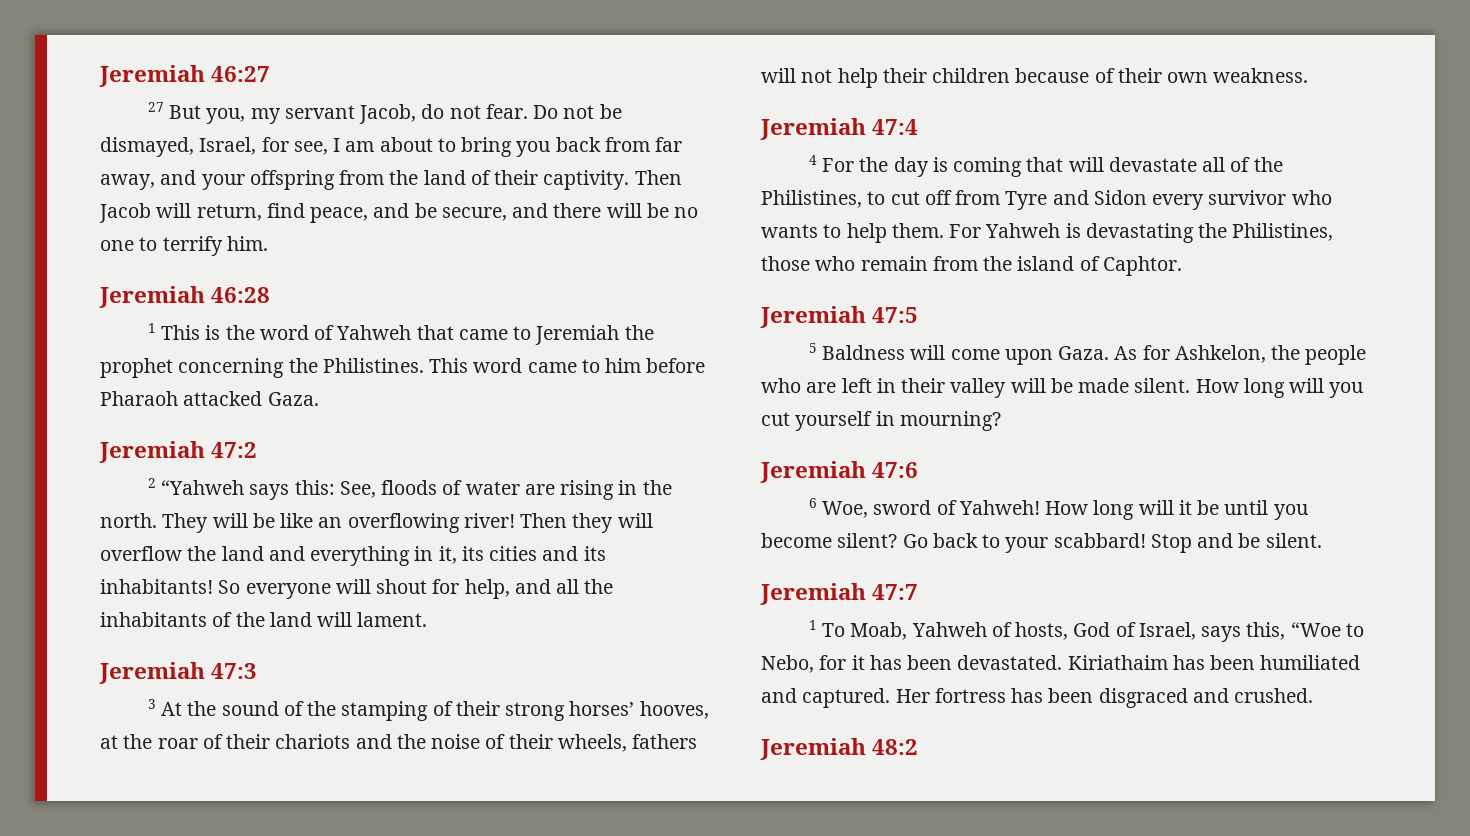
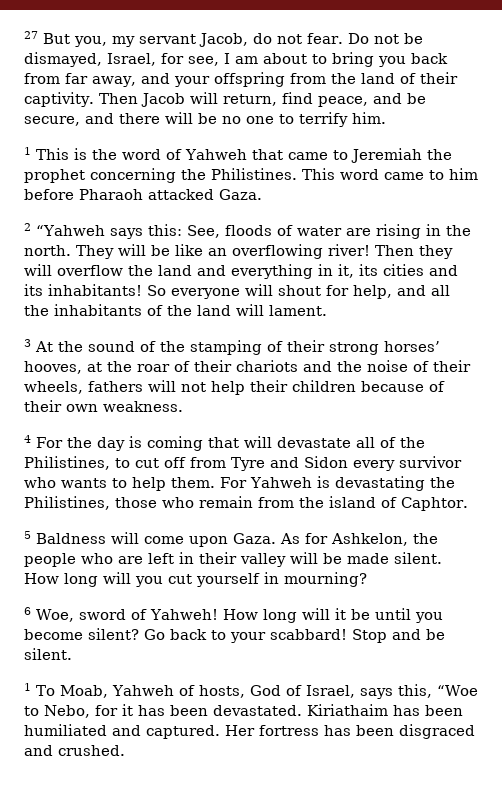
- Jeremiah 46:27
- Jeremiah 46:28
- Jeremiah 47:2
- Jeremiah 47:3
- Jeremiah 47:4
- Jeremiah 47:5
- Jeremiah 47:6
- Jeremiah 47:7
- Jeremiah 48:2

